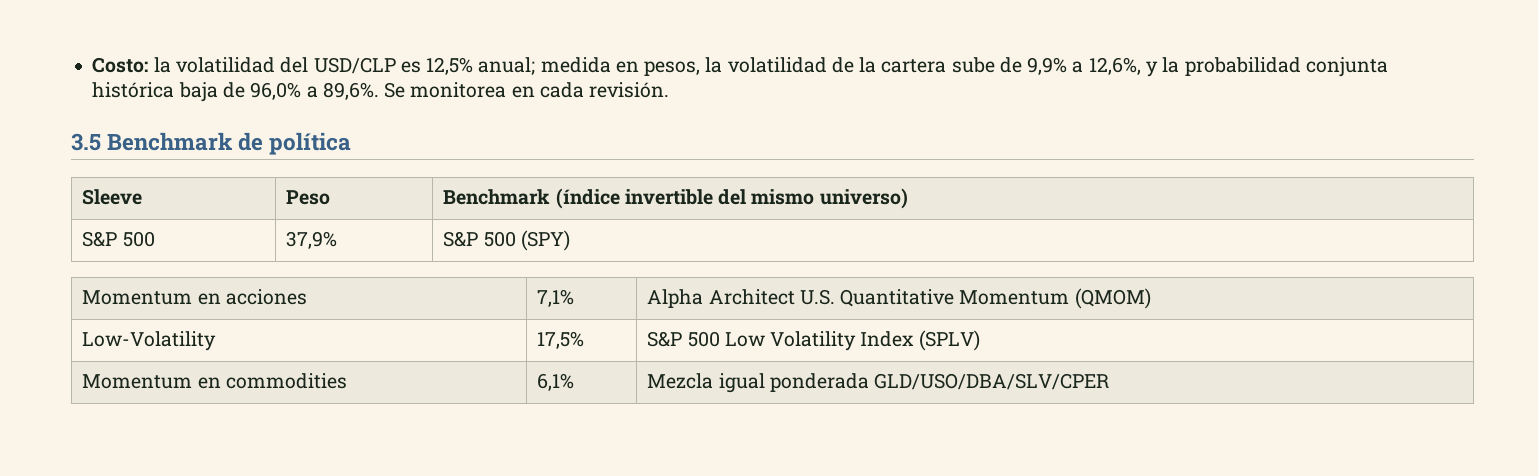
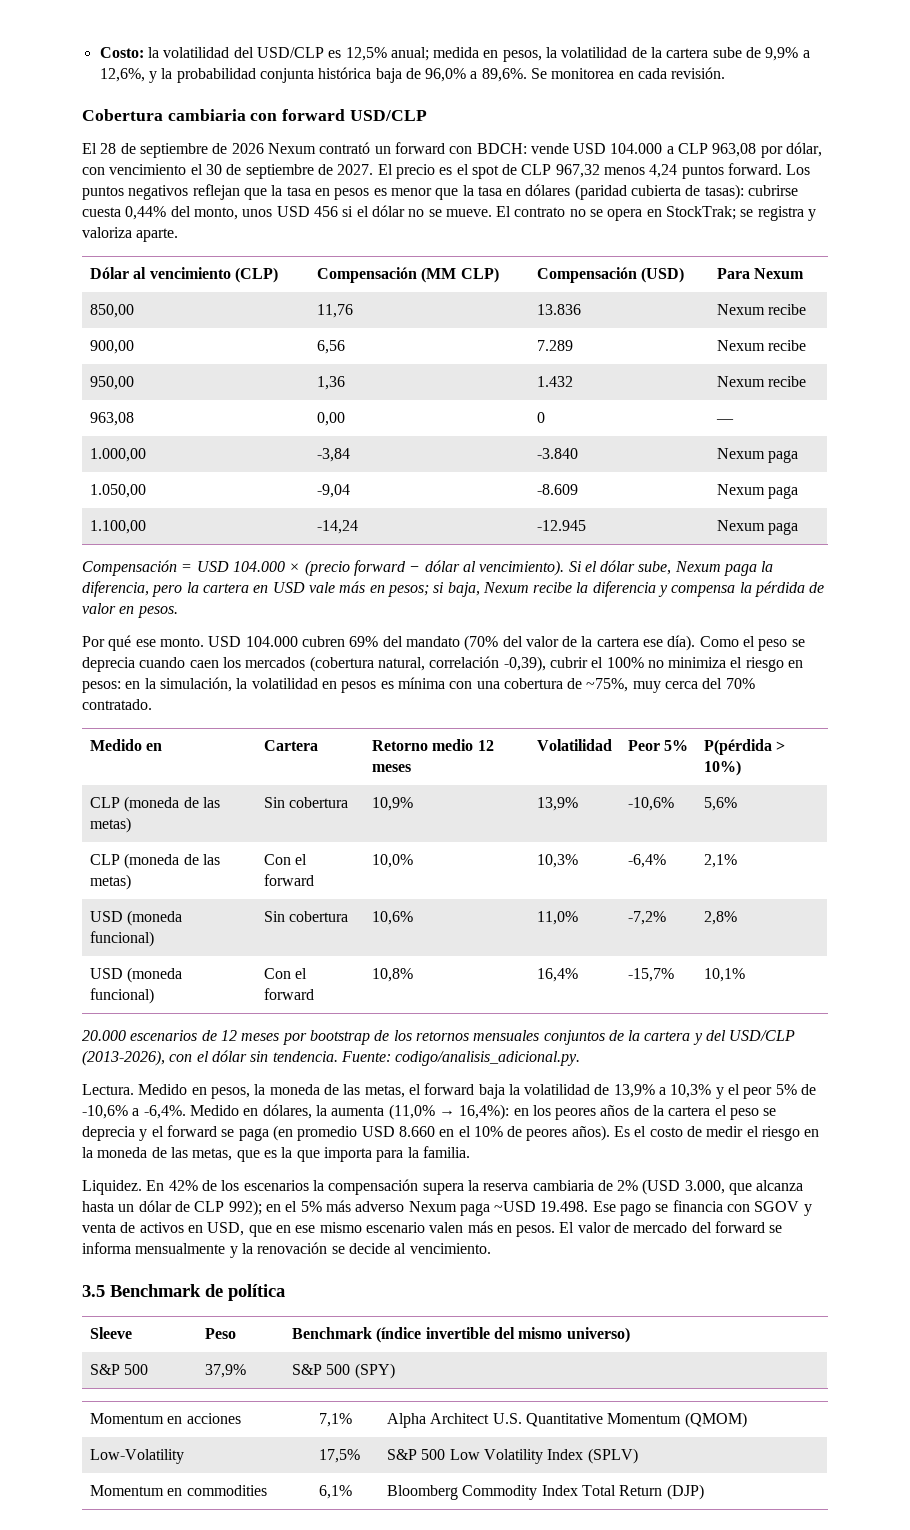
+ Cobertura cambiaria con forward USD/CLP
+ El 28 de septiembre de 2026 Nexum contrató un forward con BDCH: vende USD 104.000 a CLP 963,08 por dólar, con vencimiento el 30 de septiembre de 2027. El precio es el spot de CLP 967,32 menos 4,24 puntos forward. Los puntos negativos reflejan que la tasa en pesos es menor que la tasa en dólares (paridad cubierta de tasas): cubrirse cuesta 0,44% del monto, unos USD 456 si el dólar no se mueve. El contrato no se opera en StockTrak; se registra y valoriza aparte.
+ Dólar al vencimiento (CLP) | Compensación (MM CLP) | Compensación (USD) | Para Nexum
+ 850,00 | 11,76 | 13.836 | Nexum recibe
+ 900,00 | 6,56 | 7.289 | Nexum recibe
+ 950,00 | 1,36 | 1.432 | Nexum recibe
+ 963,08 | 0,00 | 0 | —
+ 1.000,00 | -3,84 | -3.840 | Nexum paga
+ 1.050,00 | -9,04 | -8.609 | Nexum paga
+ 1.100,00 | -14,24 | -12.945 | Nexum paga
+ Compensación = USD 104.000 × (precio forward − dólar al vencimiento). Si el dólar sube, Nexum paga la diferencia, pero la cartera en USD vale más en pesos; si baja, Nexum recibe la diferencia y compensa la pérdida de valor en pesos.
+ Por qué ese monto. USD 104.000 cubren 69% del mandato (70% del valor de la cartera ese día). Como el peso se deprecia cuando caen los mercados (cobertura natural, correlación -0,39), cubrir el 100% no minimiza el riesgo en pesos: en la simulación, la volatilidad en pesos es mínima con una cobertura de ~75%, muy cerca del 70% contratado.
+ Medido en | Cartera | Retorno medio 12 meses | Volatilidad | Peor 5% | P(pérdida > 10%)
+ CLP (moneda de las metas) | Sin cobertura | 10,9% | 13,9% | -10,6% | 5,6%
+ CLP (moneda de las metas) | Con el forward | 10,0% | 10,3% | -6,4% | 2,1%
+ USD (moneda funcional) | Sin cobertura | 10,6% | 11,0% | -7,2% | 2,8%
+ USD (moneda funcional) | Con el forward | 10,8% | 16,4% | -15,7% | 10,1%
+ 20.000 escenarios de 12 meses por bootstrap de los retornos mensuales conjuntos de la cartera y del USD/CLP (2013-2026), con el dólar sin tendencia. Fuente: codigo/analisis_adicional.py.
+ Lectura. Medido en pesos, la moneda de las metas, el forward baja la volatilidad de 13,9% a 10,3% y el peor 5% de -10,6% a -6,4%. Medido en dólares, la aumenta (11,0% → 16,4%): en los peores años de la cartera el peso se deprecia y el forward se paga (en promedio USD 8.660 en el 10% de peores años). Es el costo de medir el riesgo en la moneda de las metas, que es la que importa para la familia.
+ Liquidez. En 42% de los escenarios la compensación supera la reserva cambiaria de 2% (USD 3.000, que alcanza hasta un dólar de CLP 992); en el 5% más adverso Nexum paga ~USD 19.498. Ese pago se financia con SGOV y venta de activos en USD, que en ese mismo escenario valen más en pesos. El valor de mercado del forward se informa mensualmente y la renovación se decide al vencimiento.
- Momentum en commodities | 6,1% | Mezcla igual ponderada GLD/USO/DBA/SLV/CPER
+ Momentum en commodities | 6,1% | Bloomberg Commodity Index Total Return (DJP)

